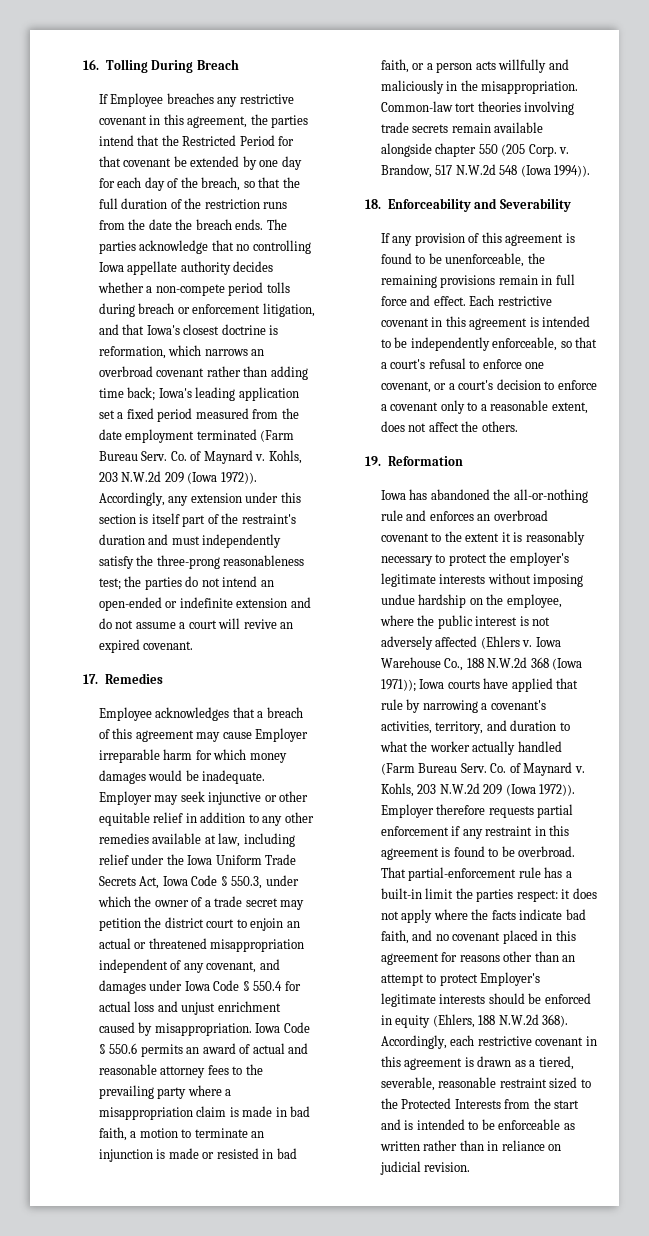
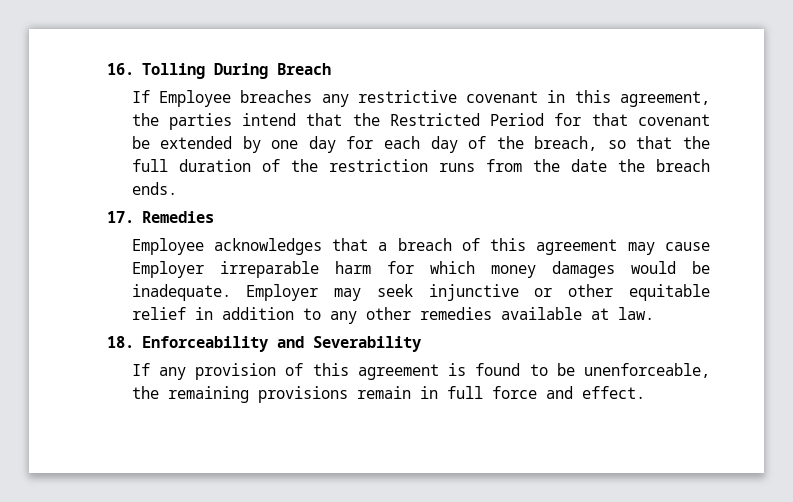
- The parties acknowledge that no controlling Iowa appellate authority decides whether a non-compete period tolls during breach or enforcement litigation, and that Iowa's closest doctrine is reformation, which narrows an overbroad covenant rather than adding time back; Iowa's leading application set a fixed period measured from the date employment terminated (Farm Bureau Serv. Co. of Maynard v. Kohls, 203 N.W.2d 209 (Iowa 1972)). Accordingly, any extension under this section is itself part of the restraint's duration and must independently satisfy the three-prong reasonableness test; the parties do not intend an open-ended or indefinite extension and do not assume a court will revive an expired covenant.
- Employer may seek injunctive or other equitable relief in addition to any other remedies available at law, including relief under the Iowa Uniform Trade Secrets Act, Iowa Code § 550.3, under which the owner of a trade secret may petition the district court to enjoin an actual or threatened misappropriation independent of any covenant, and damages under Iowa Code § 550.4 for actual loss and unjust enrichment caused by misappropriation. Iowa Code § 550.6 permits an award of actual and reasonable attorney fees to the prevailing party where a misappropriation claim is made in bad faith, a motion to terminate an injunction is made or resisted in bad faith, or a person acts willfully and maliciously in the misappropriation. Common-law tort theories involving trade secrets remain available alongside chapter 550 (205 Corp. v. Brandow, 517 N.W.2d 548 (Iowa 1994)).
+ Employer may seek injunctive or other equitable relief in addition to any other remedies available at law.
- Each restrictive covenant in this agreement is intended to be independently enforceable, so that a court's refusal to enforce one covenant, or a court's decision to enforce a covenant only to a reasonable extent, does not affect the others.
- 19. Reformation
- Iowa has abandoned the all-or-nothing rule and enforces an overbroad covenant to the extent it is reasonably necessary to protect the employer's legitimate interests without imposing undue hardship on the employee, where the public interest is not adversely affected (Ehlers v. Iowa Warehouse Co., 188 N.W.2d 368 (Iowa 1971)); Iowa courts have applied that rule by narrowing a covenant's activities, territory, and duration to what the worker actually handled (Farm Bureau Serv. Co. of Maynard v. Kohls, 203 N.W.2d 209 (Iowa 1972)). Employer therefore requests partial enforcement if any restraint in this agreement is found to be overbroad. That partial-enforcement rule has a built-in limit the parties respect: it does not apply where the facts indicate bad faith, and no covenant placed in this agreement for reasons other than an attempt to protect Employer's legitimate interests should be enforced in equity (Ehlers, 188 N.W.2d 368). Accordingly, each restrictive covenant in this agreement is drawn as a tiered, severable, reasonable restraint sized to the Protected Interests from the start and is intended to be enforceable as written rather than in reliance on judicial revision.

